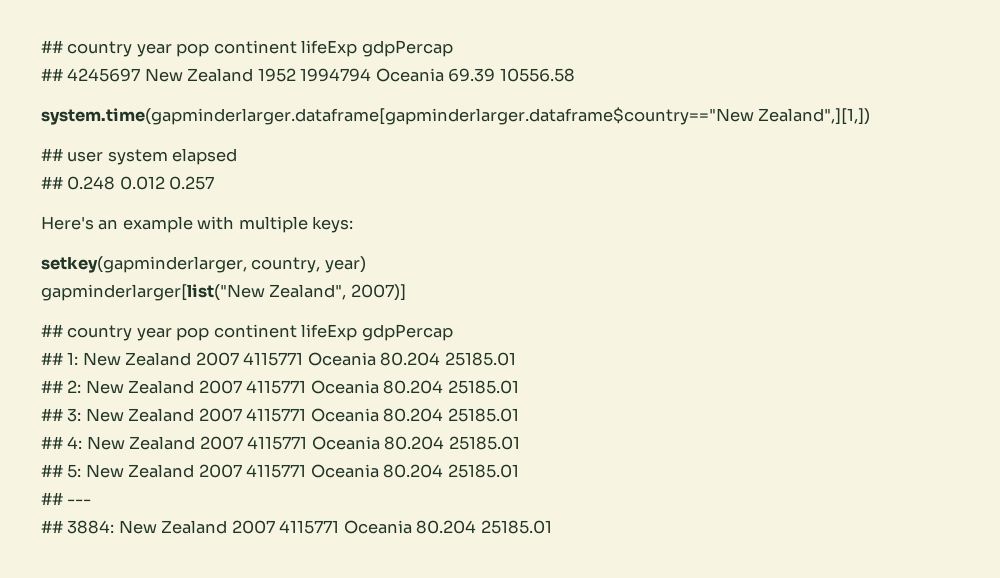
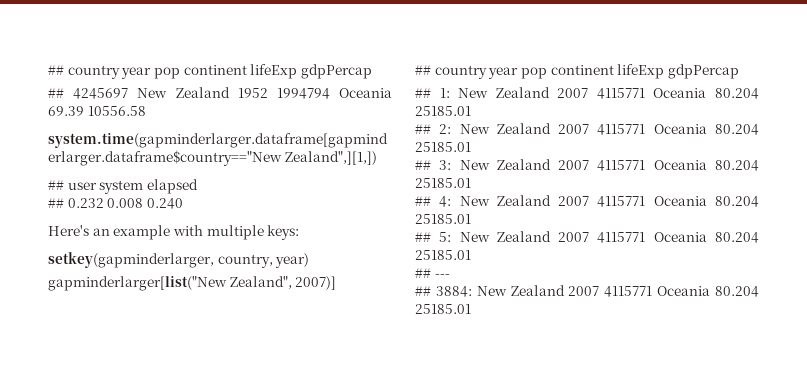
- ## 0.248 0.012 0.257
+ ## 0.232 0.008 0.240

